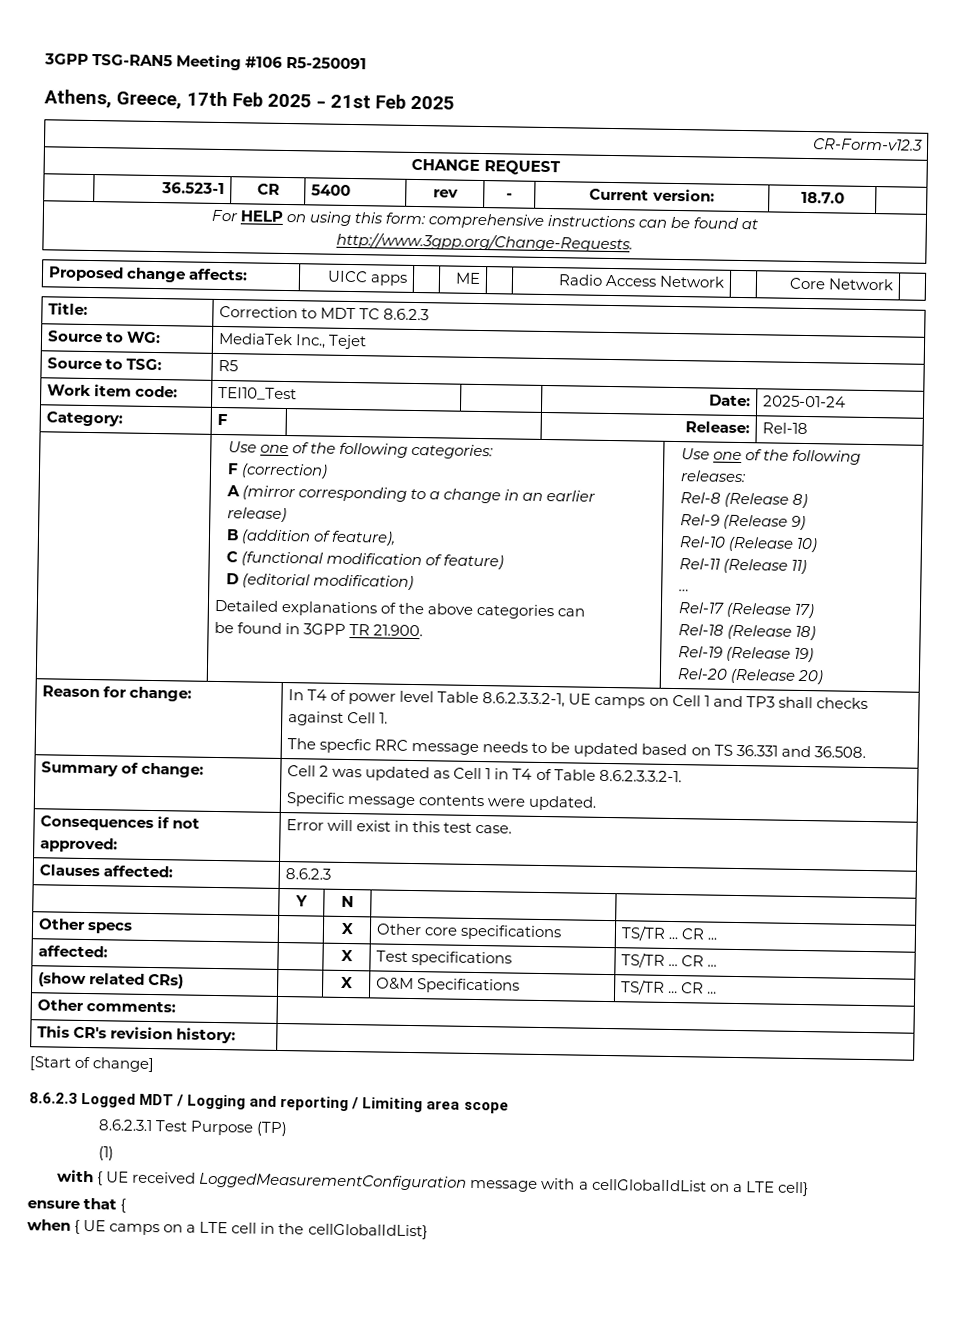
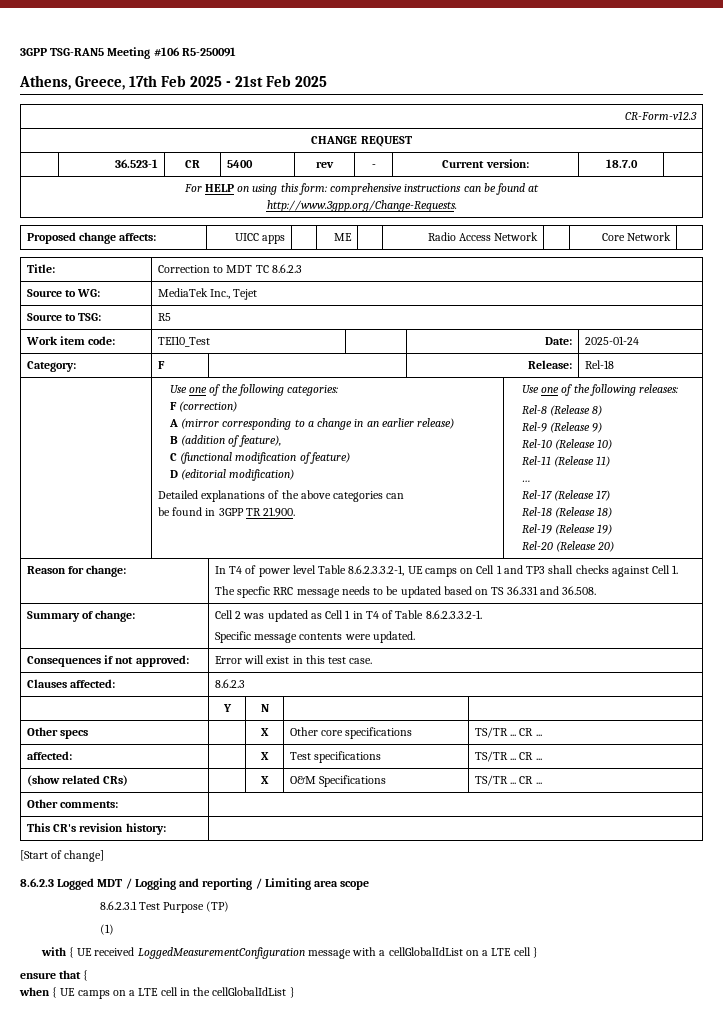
- with { UE received LoggedMeasurementConfiguration message with a cellGlobalIdList on a LTE cell}
+ with { UE received LoggedMeasurementConfiguration message with a cellGlobalIdList on a LTE cell }
- when { UE camps on a LTE cell in the cellGlobalIdList}
+ when { UE camps on a LTE cell in the cellGlobalIdList }

